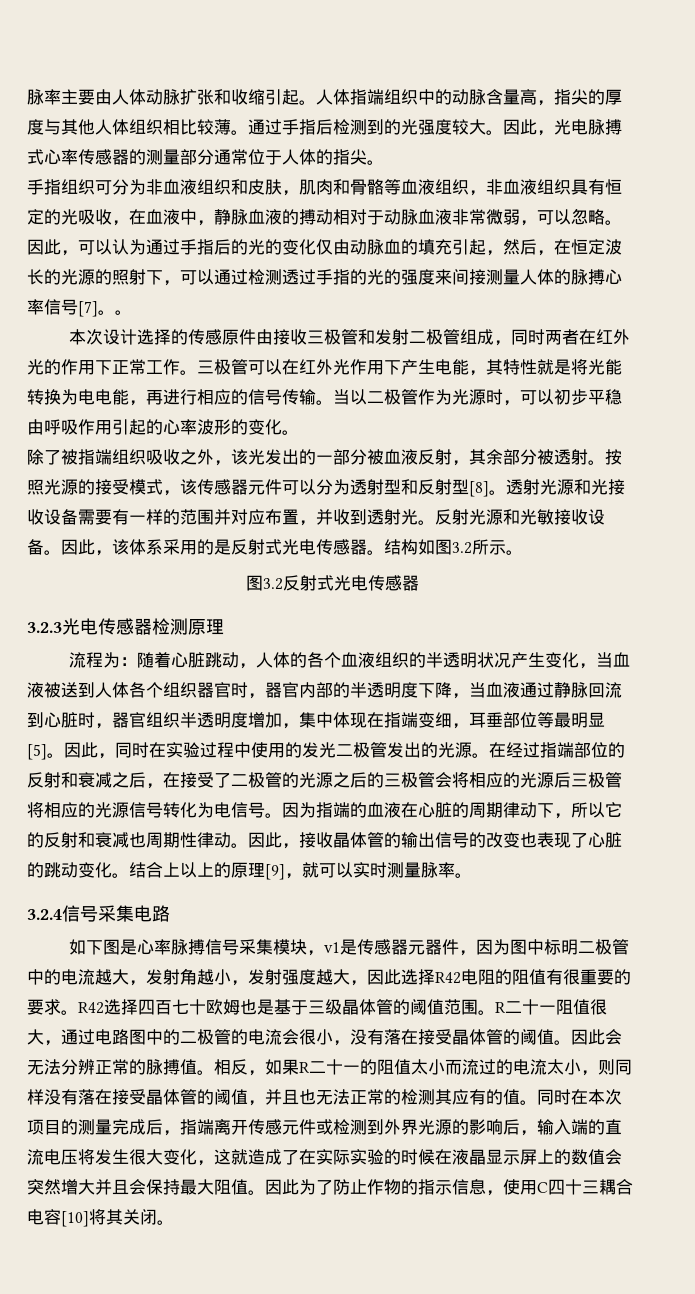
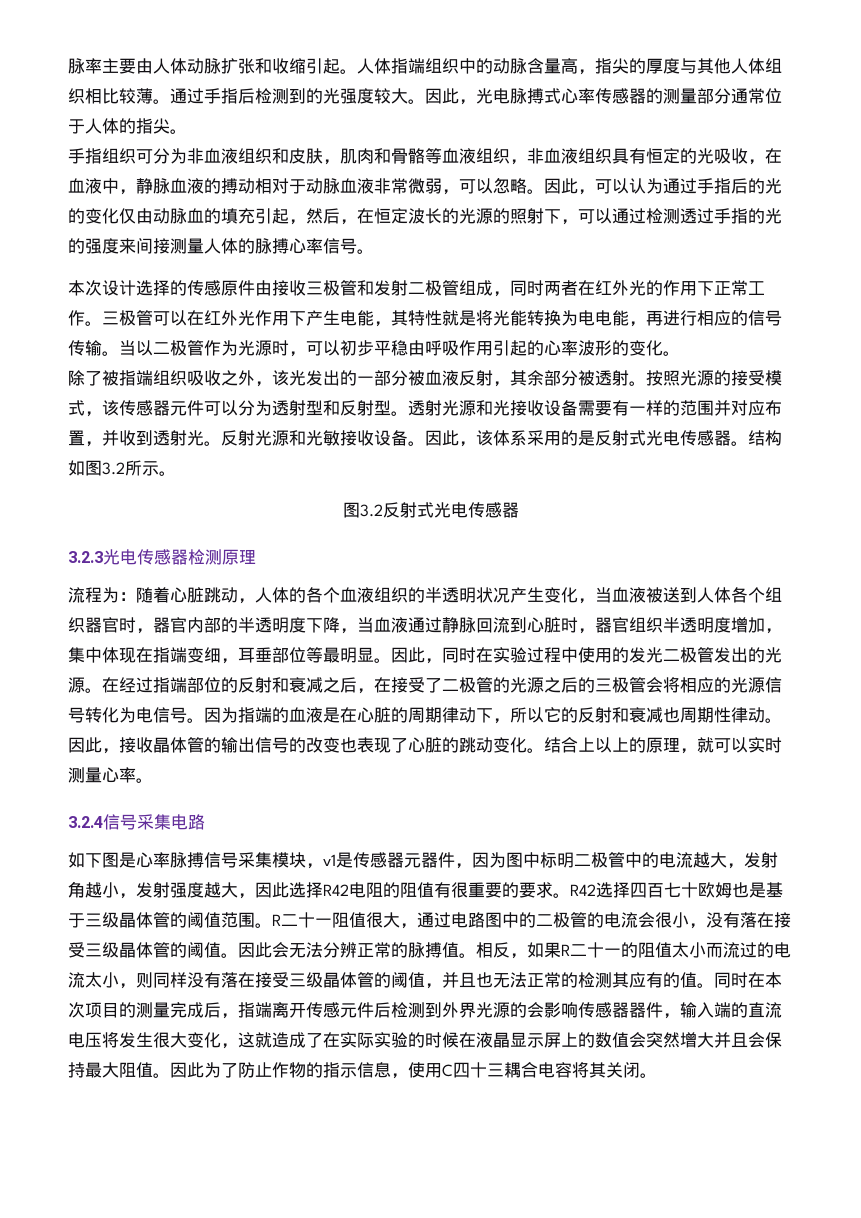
- 因此，可以认为通过手指后的光的变化仅由动脉血的填充引起，然后，在恒定波长的光源的照射下，可以通过检测透过手指的光的强度来间接测量人体的脉搏心率信号[7]。。
+ 因此，可以认为通过手指后的光的变化仅由动脉血的填充引起，然后，在恒定波长的光源的照射下，可以通过检测透过手指的光的强度来间接测量人体的脉搏心率信号。
- 按照光源的接受模式，该传感器元件可以分为透射型和反射型[8]。
+ 按照光源的接受模式，该传感器元件可以分为透射型和反射型。
- 流程为：随着心脏跳动，人体的各个血液组织的半透明状况产生变化，当血液被送到人体各个组织器官时，器官内部的半透明度下降，当血液通过静脉回流到心脏时，器官组织半透明度增加，集中体现在指端变细，耳垂部位等最明显[5]。
+ 流程为：随着心脏跳动，人体的各个血液组织的半透明状况产生变化，当血液被送到人体各个组织器官时，器官内部的半透明度下降，当血液通过静脉回流到心脏时，器官组织半透明度增加，集中体现在指端变细，耳垂部位等最明显。
- 在经过指端部位的反射和衰减之后，在接受了二极管的光源之后的三极管会将相应的光源后三极管将相应的光源信号转化为电信号。
+ 在经过指端部位的反射和衰减之后，在接受了二极管的光源之后的三极管会将相应的光源信号转化为电信号。
- 因为指端的血液在心脏的周期律动下，所以它的反射和衰减也周期性律动。
+ 因为指端的血液是在心脏的周期律动下，所以它的反射和衰减也周期性律动。
- 结合上以上的原理[9]，就可以实时测量脉率。
+ 结合上以上的原理，就可以实时测量心率。
- R二十一阻值很大，通过电路图中的二极管的电流会很小，没有落在接受晶体管的阈值。
+ R二十一阻值很大，通过电路图中的二极管的电流会很小，没有落在接受三级晶体管的阈值。
- 相反，如果R二十一的阻值太小而流过的电流太小，则同样没有落在接受晶体管的阈值，并且也无法正常的检测其应有的值。
+ 相反，如果R二十一的阻值太小而流过的电流太小，则同样没有落在接受三级晶体管的阈值，并且也无法正常的检测其应有的值。
- 同时在本次项目的测量完成后，指端离开传感元件或检测到外界光源的影响后，输入端的直流电压将发生很大变化，这就造成了在实际实验的时候在液晶显示屏上的数值会突然增大并且会保持最大阻值。
+ 同时在本次项目的测量完成后，指端离开传感元件后检测到外界光源的会影响传感器器件，输入端的直流电压将发生很大变化，这就造成了在实际实验的时候在液晶显示屏上的数值会突然增大并且会保持最大阻值。
- 因此为了防止作物的指示信息，使用C四十三耦合电容[10]将其关闭。
+ 因此为了防止作物的指示信息，使用C四十三耦合电容将其关闭。

